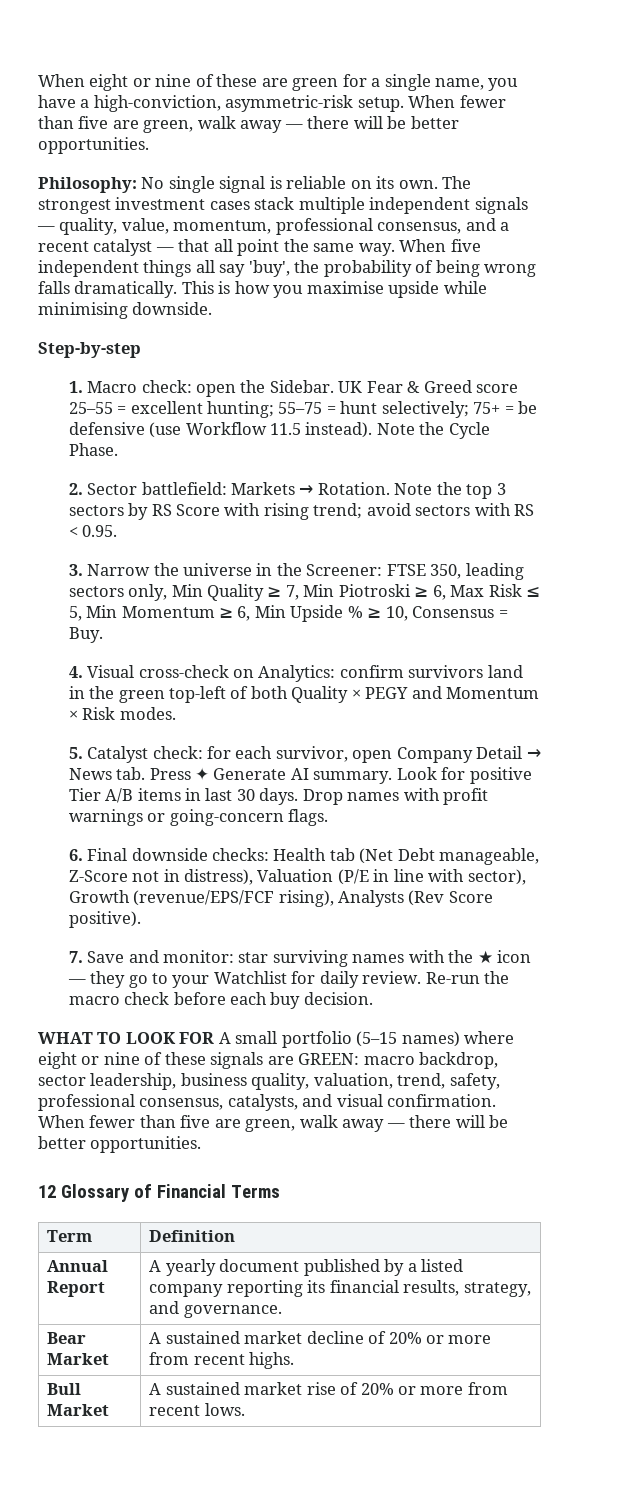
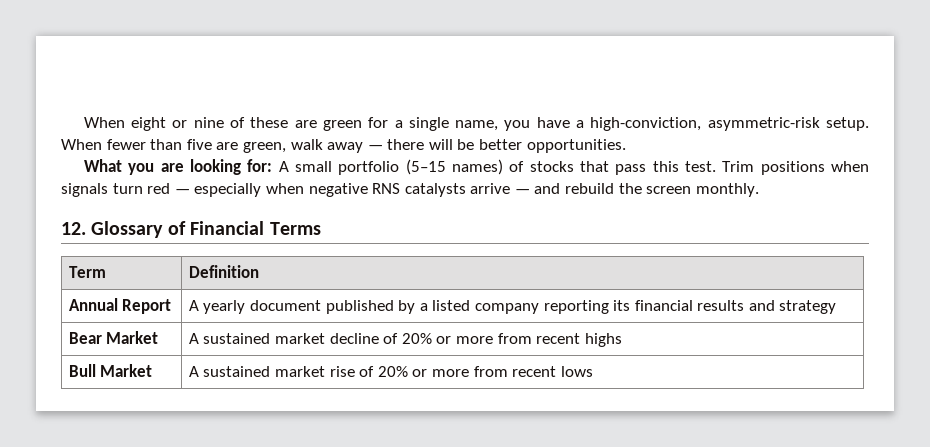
- Philosophy: No single signal is reliable on its own. The strongest investment cases stack multiple independent signals — quality, value, momentum, professional consensus, and a recent catalyst — that all point the same way. When five independent things all say 'buy', the probability of being wrong falls dramatically. This is how you maximise upside while minimising downside.
- Step-by-step
- 1. Macro check: open the Sidebar. UK Fear & Greed score 25–55 = excellent hunting; 55–75 = hunt selectively; 75+ = be defensive (use Workflow 11.5 instead). Note the Cycle Phase.
- 2. Sector battlefield: Markets → Rotation. Note the top 3 sectors by RS Score with rising trend; avoid sectors with RS < 0.95.
- 3. Narrow the universe in the Screener: FTSE 350, leading sectors only, Min Quality ≥ 7, Min Piotroski ≥ 6, Max Risk ≤ 5, Min Momentum ≥ 6, Min Upside % ≥ 10, Consensus = Buy.
- 4. Visual cross-check on Analytics: confirm survivors land in the green top-left of both Quality × PEGY and Momentum × Risk modes.
- 5. Catalyst check: for each survivor, open Company Detail → News tab. Press ✦ Generate AI summary. Look for positive Tier A/B items in last 30 days. Drop names with profit warnings or going-concern flags.
- 6. Final downside checks: Health tab (Net Debt manageable, Z-Score not in distress), Valuation (P/E in line with sector), Growth (revenue/EPS/FCF rising), Analysts (Rev Score positive).
- 7. Save and monitor: star surviving names with the ★ icon — they go to your Watchlist for daily review. Re-run the macro check before each buy decision.
- WHAT TO LOOK FOR A small portfolio (5–15 names) where eight or nine of these signals are GREEN: macro backdrop, sector leadership, business quality, valuation, trend, safety, professional consensus, catalysts, and visual confirmation. When fewer than five are green, walk away — there will be better opportunities.
- 12 Glossary of Financial Terms
+ What you are looking for: A small portfolio (5–15 names) of stocks that pass this test. Trim positions when signals turn red — especially when negative RNS catalysts arrive — and rebuild the screen monthly.
+ 12. Glossary of Financial Terms
- Annual Report | A yearly document published by a listed company reporting its financial results, strategy, and governance.
+ Annual Report | A yearly document published by a listed company reporting its financial results and strategy
- Bear Market | A sustained market decline of 20% or more from recent highs.
+ Bear Market | A sustained market decline of 20% or more from recent highs
- Bull Market | A sustained market rise of 20% or more from recent lows.
+ Bull Market | A sustained market rise of 20% or more from recent lows

